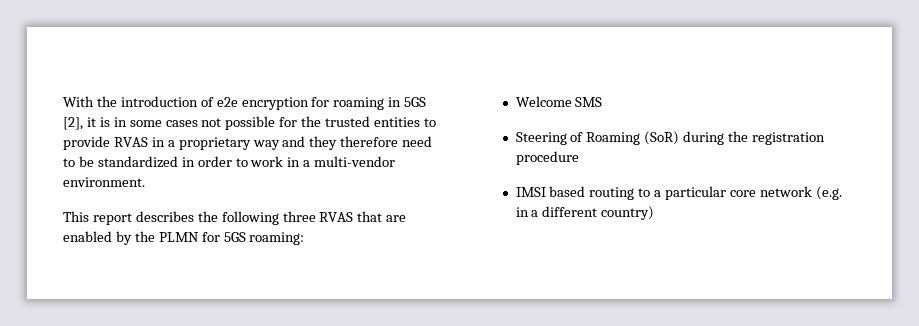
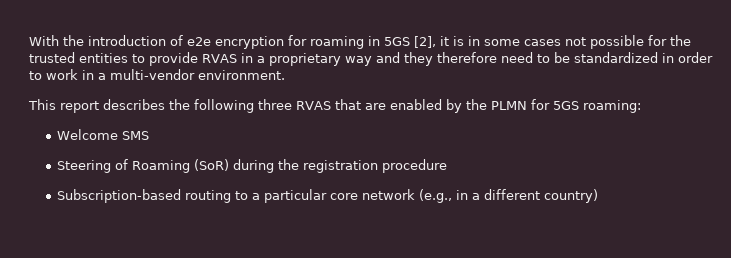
- IMSI based routing to a particular core network (e.g. in a different country)
+ Subscription-based routing to a particular core network (e.g., in a different country)

